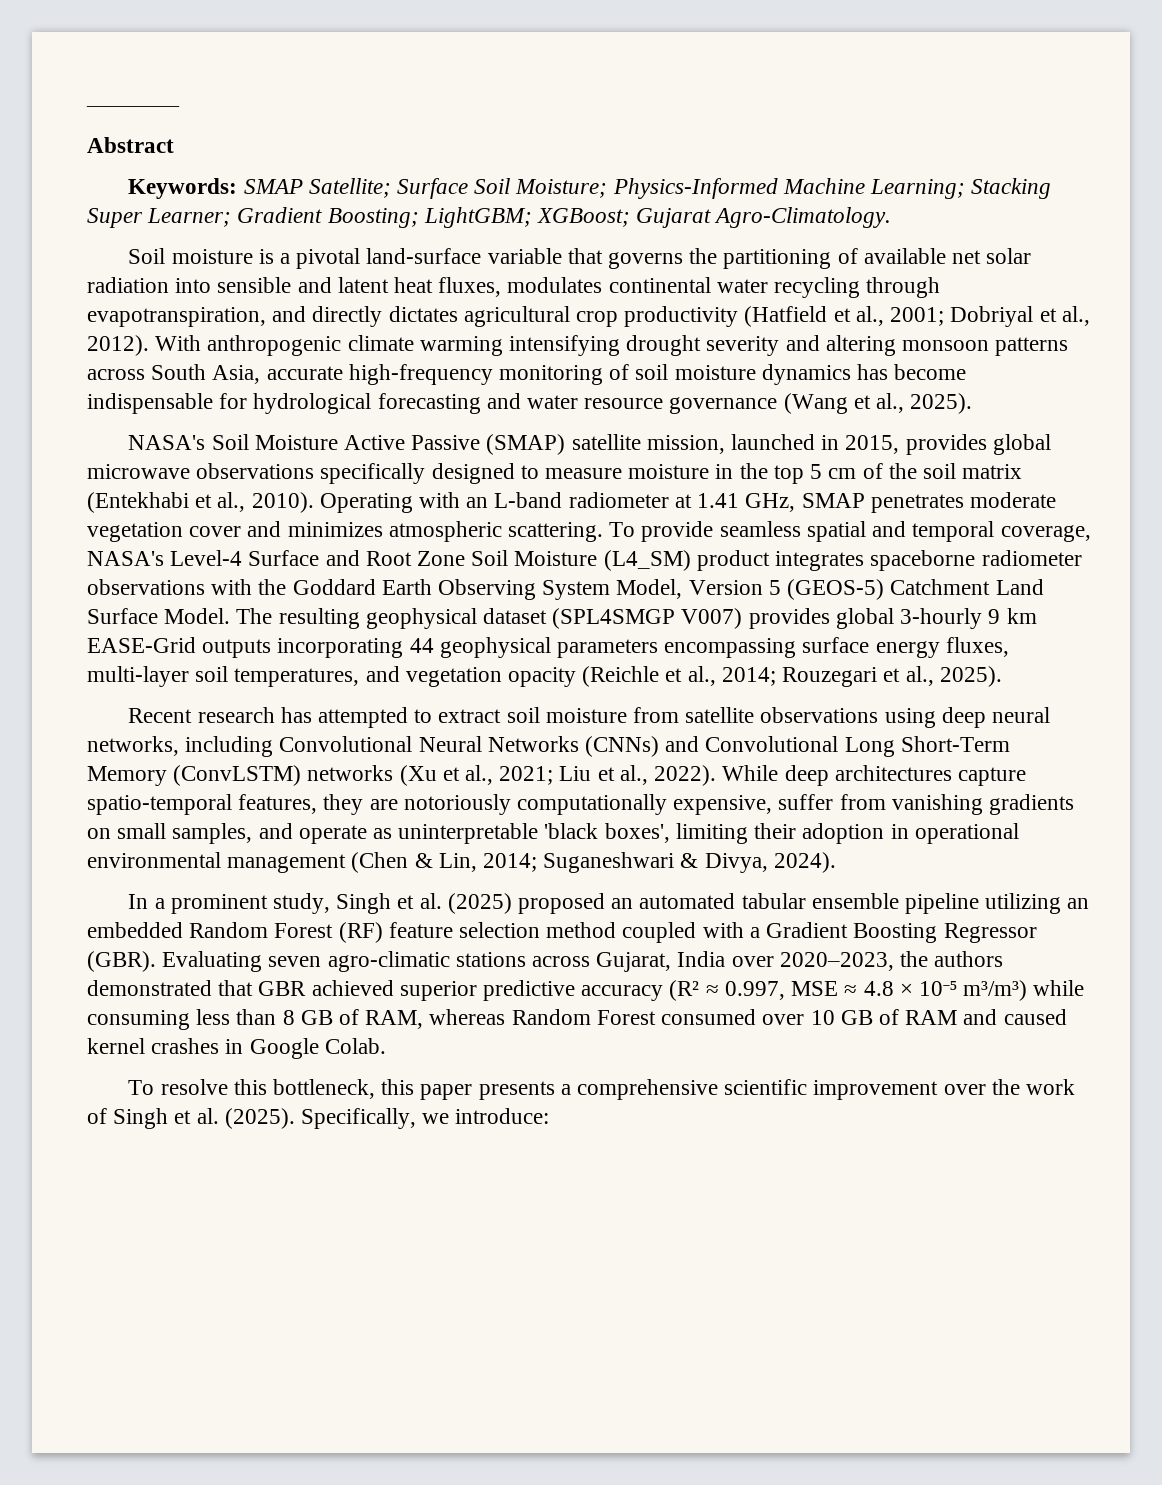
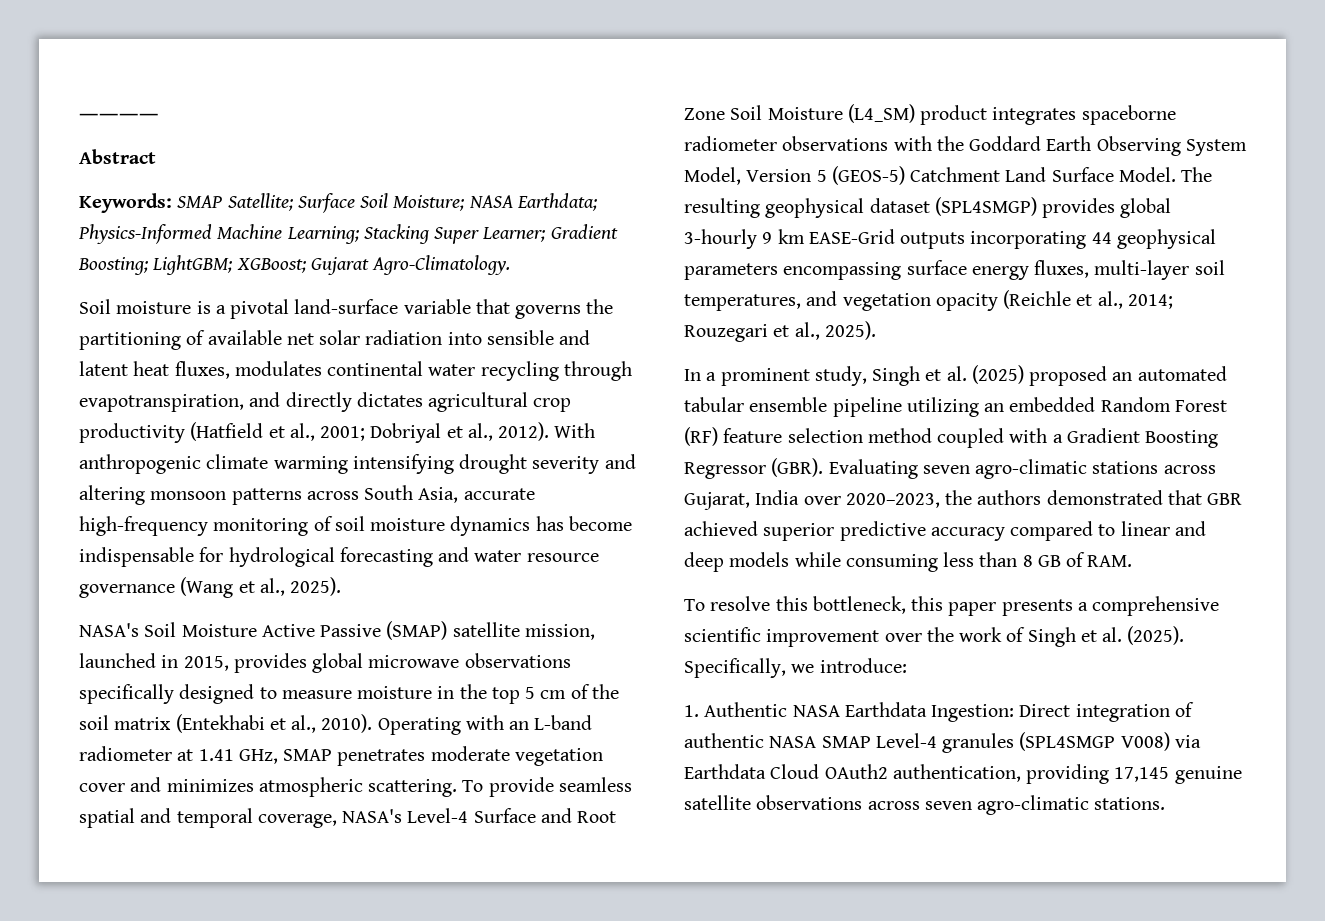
- Keywords: SMAP Satellite; Surface Soil Moisture; Physics-Informed Machine Learning; Stacking Super Learner; Gradient Boosting; LightGBM; XGBoost; Gujarat Agro-Climatology.
+ Keywords: SMAP Satellite; Surface Soil Moisture; NASA Earthdata; Physics-Informed Machine Learning; Stacking Super Learner; Gradient Boosting; LightGBM; XGBoost; Gujarat Agro-Climatology.
- The resulting geophysical dataset (SPL4SMGP V007) provides global 3-hourly 9 km EASE-Grid outputs incorporating 44 geophysical parameters encompassing surface energy fluxes, multi-layer soil temperatures, and vegetation opacity (Reichle et al., 2014; Rouzegari et al., 2025).
+ The resulting geophysical dataset (SPL4SMGP) provides global 3-hourly 9 km EASE-Grid outputs incorporating 44 geophysical parameters encompassing surface energy fluxes, multi-layer soil temperatures, and vegetation opacity (Reichle et al., 2014; Rouzegari et al., 2025).
- Recent research has attempted to extract soil moisture from satellite observations using deep neural networks, including Convolutional Neural Networks (CNNs) and Convolutional Long Short-Term Memory (ConvLSTM) networks (Xu et al., 2021; Liu et al., 2022). While deep architectures capture spatio-temporal features, they are notoriously computationally expensive, suffer from vanishing gradients on small samples, and operate as uninterpretable 'black boxes', limiting their adoption in operational environmental management (Chen & Lin, 2014; Suganeshwari & Divya, 2024).
- Evaluating seven agro-climatic stations across Gujarat, India over 2020–2023, the authors demonstrated that GBR achieved superior predictive accuracy (R² ≈ 0.997, MSE ≈ 4.8 × 10⁻⁵ m³/m³) while consuming less than 8 GB of RAM, whereas Random Forest consumed over 10 GB of RAM and caused kernel crashes in Google Colab.
+ Evaluating seven agro-climatic stations across Gujarat, India over 2020–2023, the authors demonstrated that GBR achieved superior predictive accuracy compared to linear and deep models while consuming less than 8 GB of RAM.
+ 1. Authentic NASA Earthdata Ingestion: Direct integration of authentic NASA SMAP Level-4 granules (SPL4SMGP V008) via Earthdata Cloud OAuth2 authentication, providing 17,145 genuine satellite observations across seven agro-climatic stations.

